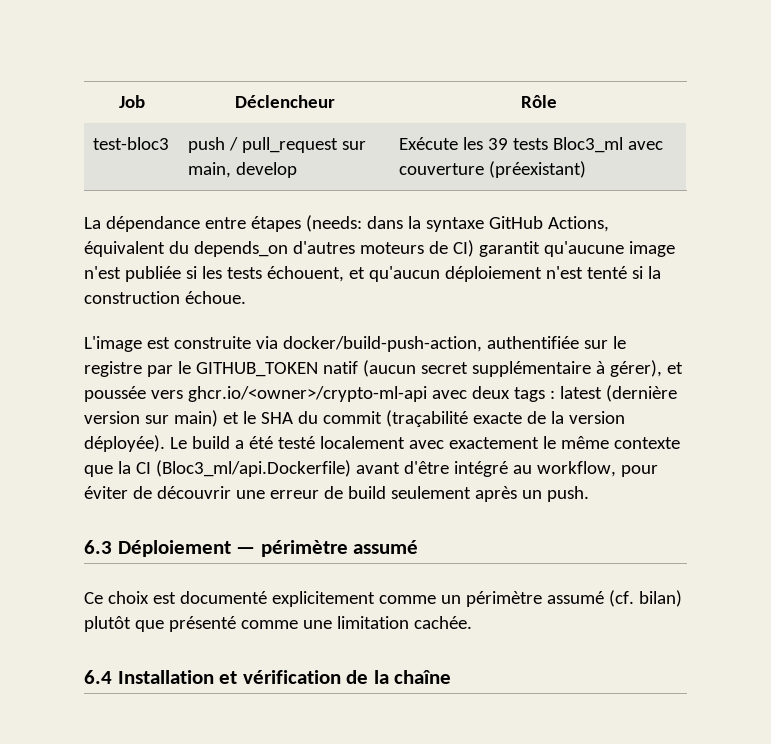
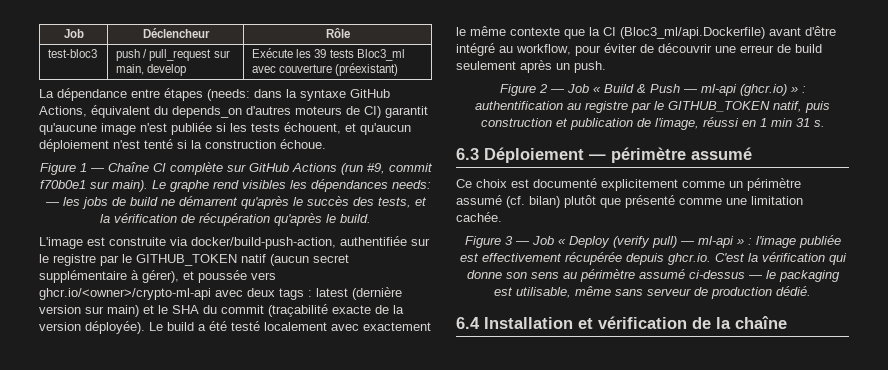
+ Figure 1 — Chaîne CI complète sur GitHub Actions (run #9, commit f70b0e1 sur main). Le graphe rend visibles les dépendances needs: — les jobs de build ne démarrent qu'après le succès des tests, et la vérification de récupération qu'après le build.
+ Figure 2 — Job « Build & Push — ml-api (ghcr.io) » : authentification au registre par le GITHUB_TOKEN natif, puis construction et publication de l'image, réussi en 1 min 31 s.
+ Figure 3 — Job « Deploy (verify pull) — ml-api » : l'image publiée est effectivement récupérée depuis ghcr.io. C'est la vérification qui donne son sens au périmètre assumé ci-dessus — le packaging est utilisable, même sans serveur de production dédié.

